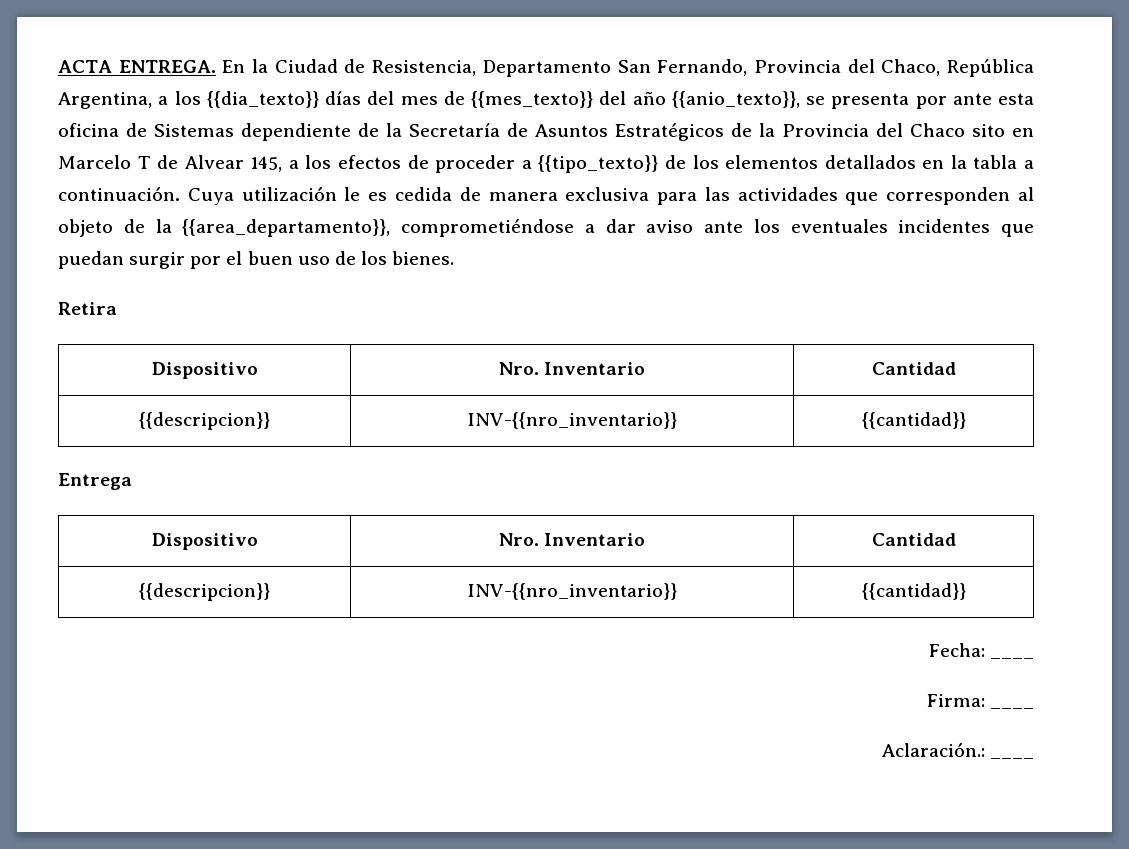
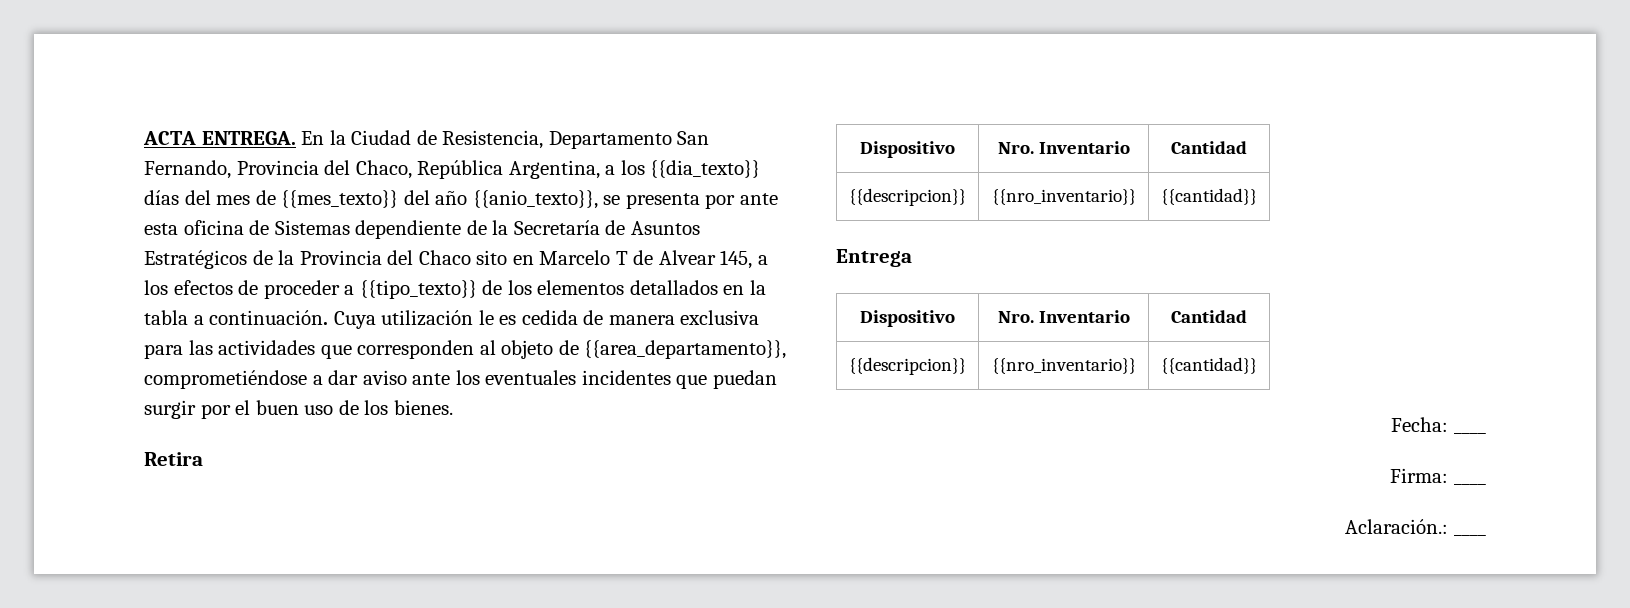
- Cuya utilización le es cedida de manera exclusiva para las actividades que corresponden al objeto de la {{area_departamento}}, comprometiéndose a dar aviso ante los eventuales incidentes que puedan surgir por el buen uso de los bienes.
+ Cuya utilización le es cedida de manera exclusiva para las actividades que corresponden al objeto de {{area_departamento}}, comprometiéndose a dar aviso ante los eventuales incidentes que puedan surgir por el buen uso de los bienes.
  Retira
  Dispositivo | Nro. Inventario | Cantidad
- {{descripcion}} | INV-{{nro_inventario}} | {{cantidad}}
+ {{descripcion}} | {{nro_inventario}} | {{cantidad}}
  Entrega
  Dispositivo | Nro. Inventario | Cantidad
- {{descripcion}} | INV-{{nro_inventario}} | {{cantidad}}
+ {{descripcion}} | {{nro_inventario}} | {{cantidad}}

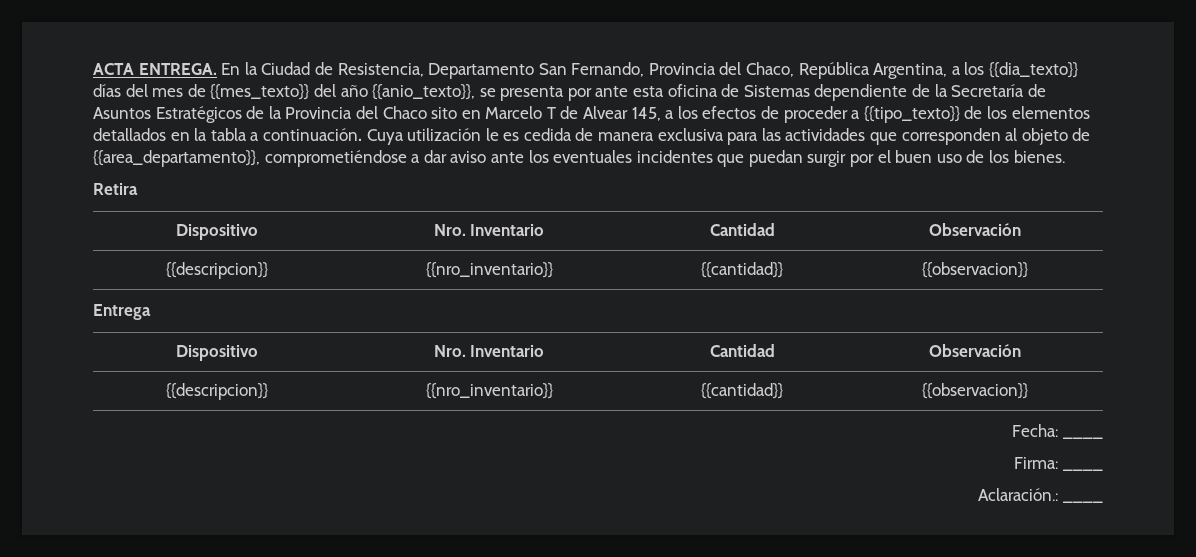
  Retira
- Dispositivo | Nro. Inventario | Cantidad
- {{descripcion}} | {{nro_inventario}} | {{cantidad}}
+ Dispositivo | Nro. Inventario | Cantidad | Observación
+ {{descripcion}} | {{nro_inventario}} | {{cantidad}} | {{observacion}}
  Entrega
- Dispositivo | Nro. Inventario | Cantidad
- {{descripcion}} | {{nro_inventario}} | {{cantidad}}
+ Dispositivo | Nro. Inventario | Cantidad | Observación
+ {{descripcion}} | {{nro_inventario}} | {{cantidad}} | {{observacion}}

